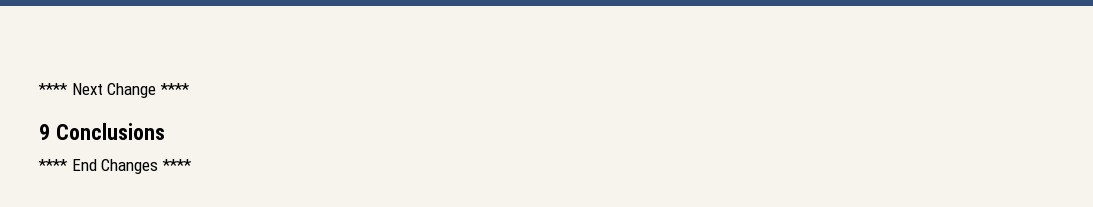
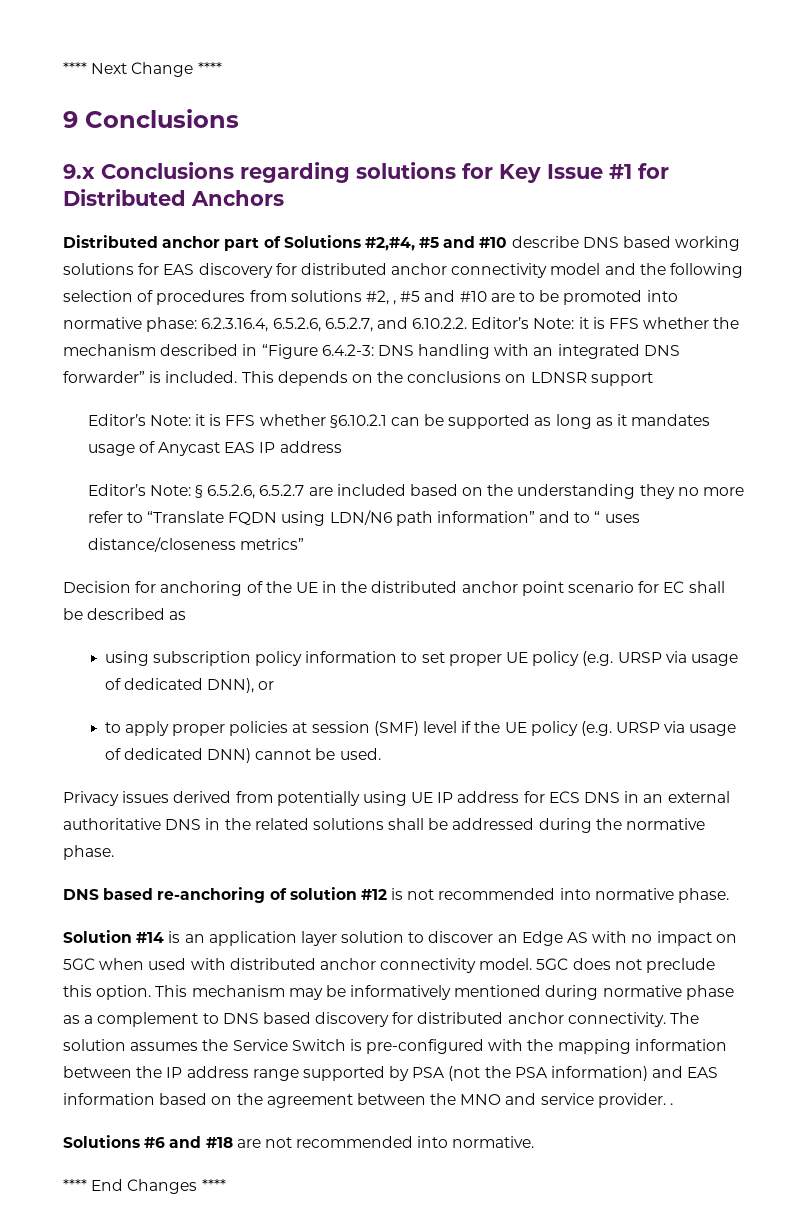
+ 9.x Conclusions regarding solutions for Key Issue #1 for Distributed Anchors
+ Distributed anchor part of Solutions #2,#4, #5 and #10 describe DNS based working solutions for EAS discovery for distributed anchor connectivity model and the following selection of procedures from solutions #2, , #5 and #10 are to be promoted into normative phase: 6.2.3.16.4, 6.5.2.6, 6.5.2.7, and 6.10.2.2. Editor’s Note: it is FFS whether the mechanism described in “Figure 6.4.2-3: DNS handling with an integrated DNS forwarder” is included. This depends on the conclusions on LDNSR support
+ Editor’s Note: it is FFS whether §6.10.2.1 can be supported as long as it mandates usage of Anycast EAS IP address
+ Editor’s Note: § 6.5.2.6, 6.5.2.7 are included based on the understanding they no more refer to “Translate FQDN using LDN/N6 path information” and to “ uses distance/closeness metrics”
+ Decision for anchoring of the UE in the distributed anchor point scenario for EC shall be described as
+ using subscription policy information to set proper UE policy (e.g. URSP via usage of dedicated DNN), or
+ to apply proper policies at session (SMF) level if the UE policy (e.g. URSP via usage of dedicated DNN) cannot be used.
+ Privacy issues derived from potentially using UE IP address for ECS DNS in an external authoritative DNS in the related solutions shall be addressed during the normative phase.
+ DNS based re-anchoring of solution #12 is not recommended into normative phase.
+ Solution #14 is an application layer solution to discover an Edge AS with no impact on 5GC when used with distributed anchor connectivity model. 5GC does not preclude this option. This mechanism may be informatively mentioned during normative phase as a complement to DNS based discovery for distributed anchor connectivity. The solution assumes the Service Switch is pre-configured with the mapping information between the IP address range supported by PSA (not the PSA information) and EAS information based on the agreement between the MNO and service provider. .
+ Solutions #6 and #18 are not recommended into normative.

